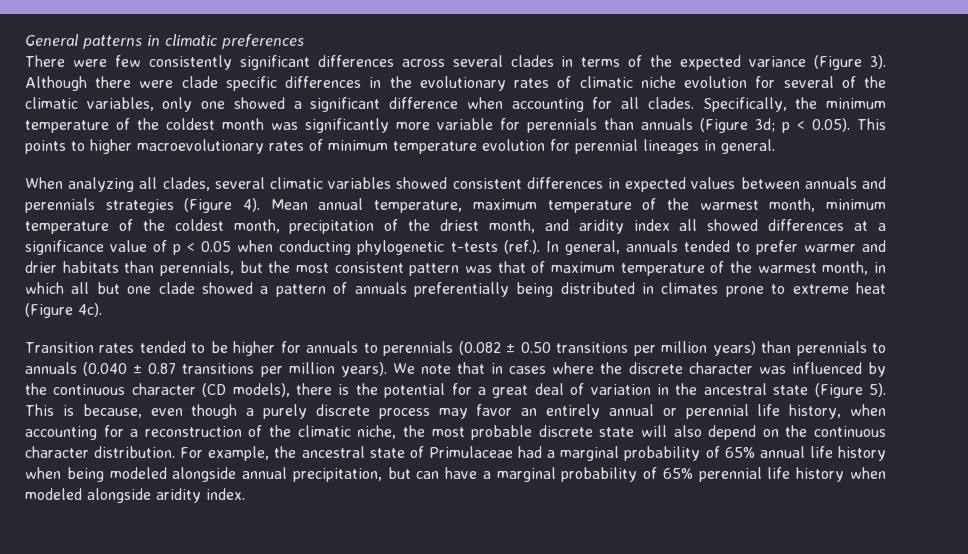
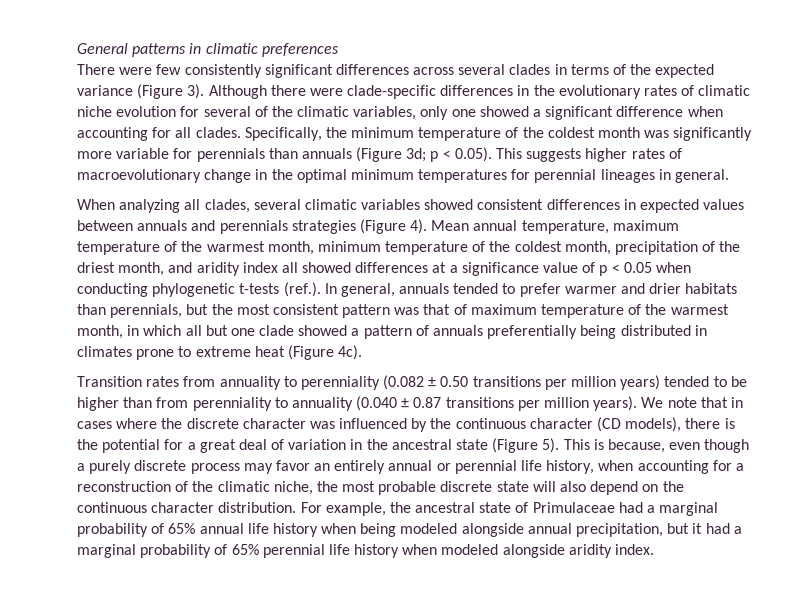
- Although there were clade specific differences in the evolutionary rates of climatic niche evolution for several of the climatic variables, only one showed a significant difference when accounting for all clades.
+ Although there were clade-specific differences in the evolutionary rates of climatic niche evolution for several of the climatic variables, only one showed a significant difference when accounting for all clades.
- Specifically, the minimum temperature of the coldest month was significantly more variable for perennials than annuals (Figure 3d; p < 0.05). This points to higher macroevolutionary rates of minimum temperature evolution for perennial lineages in general.
+ Specifically, the minimum temperature of the coldest month was significantly more variable for perennials than annuals (Figure 3d; p < 0.05). This suggests higher rates of macroevolutionary change in the optimal minimum temperatures for perennial lineages in general.
- Transition rates tended to be higher for annuals to perennials (0.082 ± 0.50 transitions per million years) than perennials to annuals (0.040 ± 0.87 transitions per million years).
+ Transition rates from annuality to perenniality (0.082 ± 0.50 transitions per million years) tended to be higher than from perenniality to annuality (0.040 ± 0.87 transitions per million years).
- For example, the ancestral state of Primulaceae had a marginal probability of 65% annual life history when being modeled alongside annual precipitation, but can have a marginal probability of 65% perennial life history when modeled alongside aridity index.
+ For example, the ancestral state of Primulaceae had a marginal probability of 65% annual life history when being modeled alongside annual precipitation, but it had a marginal probability of 65% perennial life history when modeled alongside aridity index.

